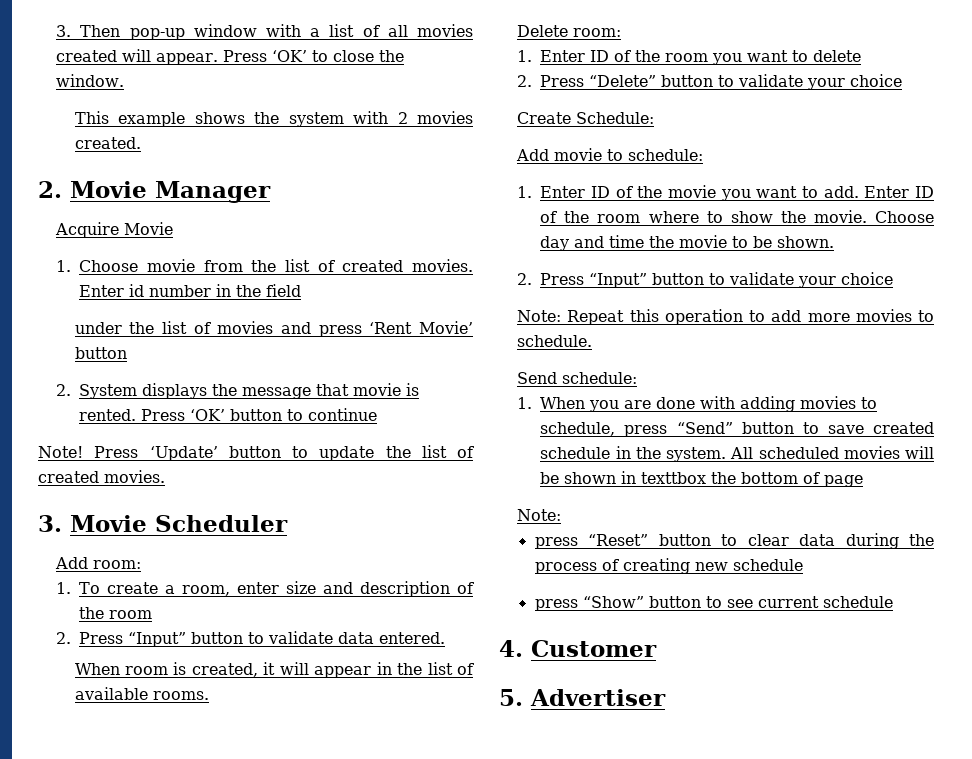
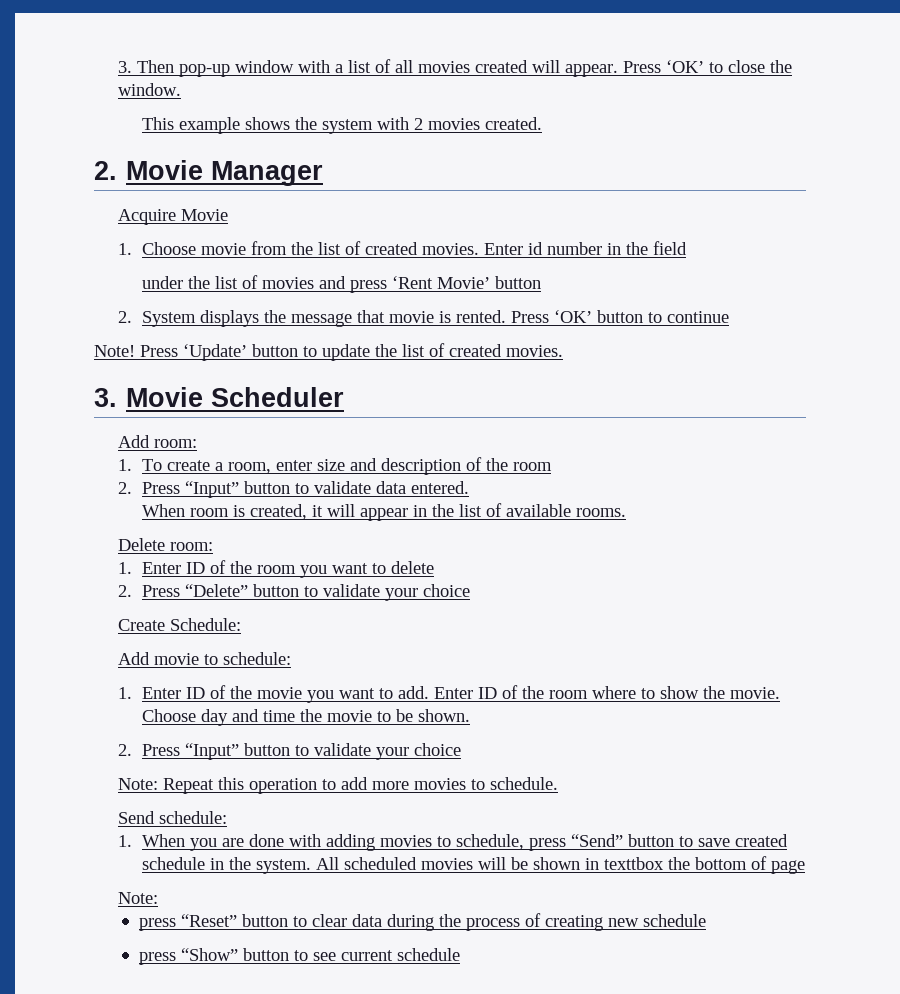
- 4. Customer
- 5. Advertiser

